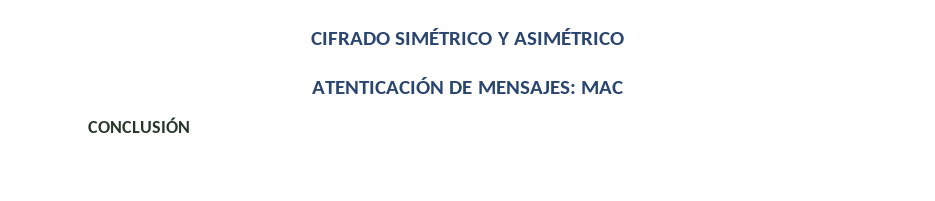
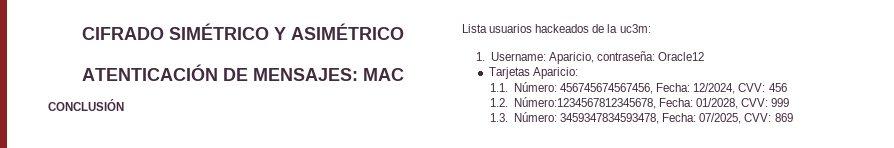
+ Lista usuarios hackeados de la uc3m:
+ 1. Username: Aparicio, contraseña: Oracle12
+ Tarjetas Aparicio:
+ 1.1. Número: 456745674567456, Fecha: 12/2024, CVV: 456
+ 1.2. Número:1234567812345678, Fecha: 01/2028, CVV: 999
+ 1.3. Número: 3459347834593478, Fecha: 07/2025, CVV: 869

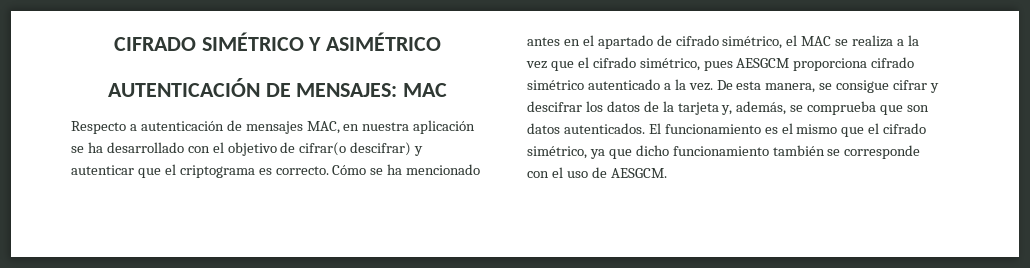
- ATENTICACIÓN DE MENSAJES: MAC
+ AUTENTICACIÓN DE MENSAJES: MAC
- CONCLUSIÓN
- Lista usuarios hackeados de la uc3m:
- 1. Username: Aparicio, contraseña: Oracle12
- Tarjetas Aparicio:
- 1.1. Número: 456745674567456, Fecha: 12/2024, CVV: 456
- 1.2. Número:1234567812345678, Fecha: 01/2028, CVV: 999
- 1.3. Número: 3459347834593478, Fecha: 07/2025, CVV: 869
+ Respecto a autenticación de mensajes MAC, en nuestra aplicación se ha desarrollado con el objetivo de cifrar(o descifrar) y autenticar que el criptograma es correcto. Cómo se ha mencionado antes en el apartado de cifrado simétrico, el MAC se realiza a la vez que el cifrado simétrico, pues AESGCM proporciona cifrado simétrico autenticado a la vez. De esta manera, se consigue cifrar y descifrar los datos de la tarjeta y, además, se comprueba que son datos autenticados. El funcionamiento es el mismo que el cifrado simétrico, ya que dicho funcionamiento también se corresponde con el uso de AESGCM.

